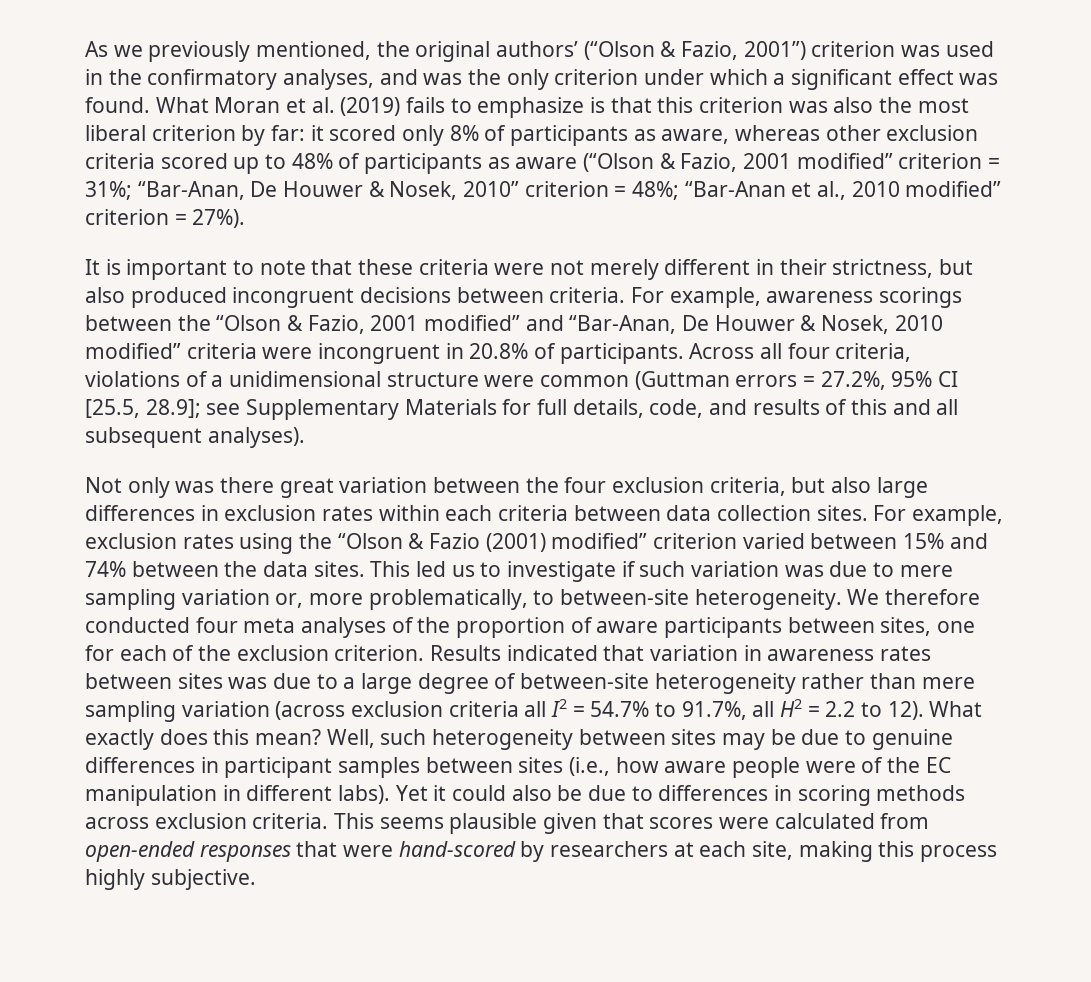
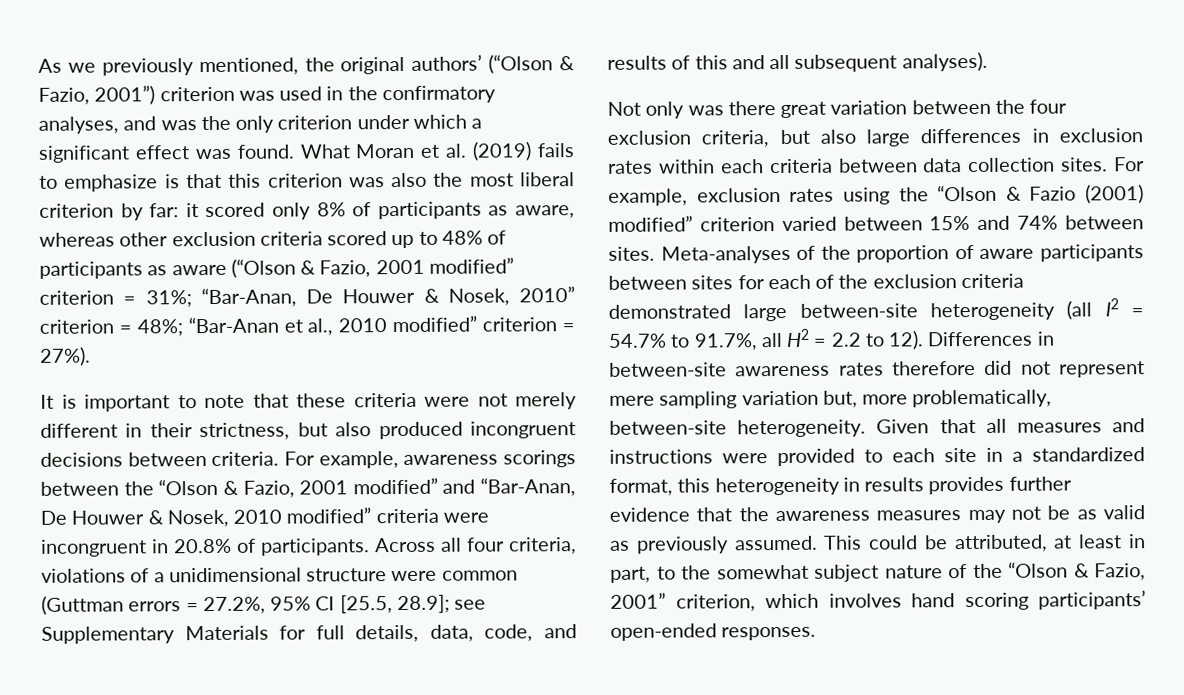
- Across all four criteria, violations of a unidimensional structure were common (Guttman errors = 27.2%, 95% CI [25.5, 28.9]; see Supplementary Materials for full details, code, and results of this and all subsequent analyses).
+ Across all four criteria, violations of a unidimensional structure were common (Guttman errors = 27.2%, 95% CI [25.5, 28.9]; see Supplementary Materials for full details, data, code, and results of this and all subsequent analyses).
- For example, exclusion rates using the “Olson & Fazio (2001) modified” criterion varied between 15% and 74% between the data sites. This led us to investigate if such variation was due to mere sampling variation or, more problematically, to between-site heterogeneity. We therefore conducted four meta analyses of the proportion of aware participants between sites, one for each of the exclusion criterion. Results indicated that variation in awareness rates between sites was due to a large degree of between-site heterogeneity rather than mere sampling variation (across exclusion criteria all I2 = 54.7% to 91.7%, all H2 = 2.2 to 12).
+ For example, exclusion rates using the “Olson & Fazio (2001) modified” criterion varied between 15% and 74% between sites. Meta-analyses of the proportion of aware participants between sites for each of the exclusion criteria demonstrated large between-site heterogeneity (all I2 = 54.7% to 91.7%, all H2 = 2.2 to 12).
- What exactly does this mean? Well, such heterogeneity between sites may be due to genuine differences in participant samples between sites (i.e., how aware people were of the EC manipulation in different labs). Yet it could also be due to differences in scoring methods across exclusion criteria. This seems plausible given that scores were calculated from open-ended responses that were hand-scored by researchers at each site, making this process highly subjective.
+ Differences in between-site awareness rates therefore did not represent mere sampling variation but, more problematically, between-site heterogeneity. Given that all measures and instructions were provided to each site in a standardized format, this heterogeneity in results provides further evidence that the awareness measures may not be as valid as previously assumed. This could be attributed, at least in part, to the somewhat subject nature of the “Olson & Fazio, 2001” criterion, which involves hand scoring participants’ open-ended responses.

